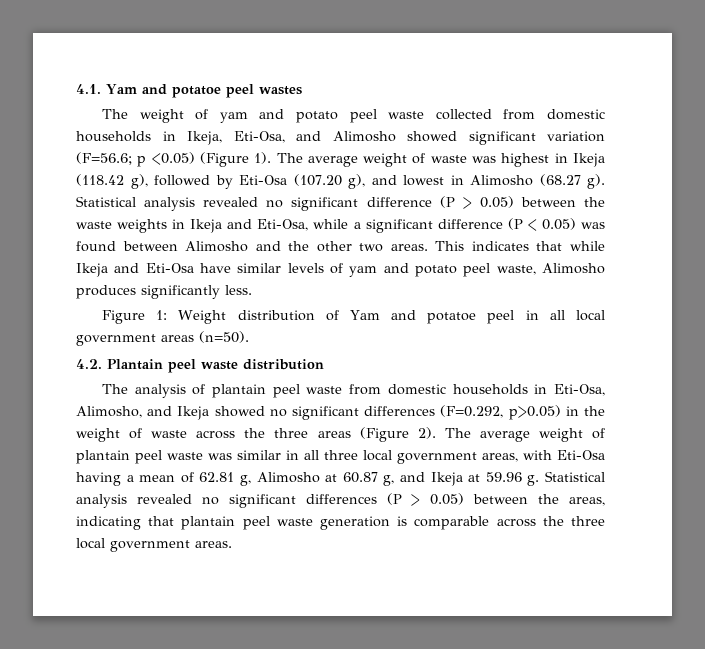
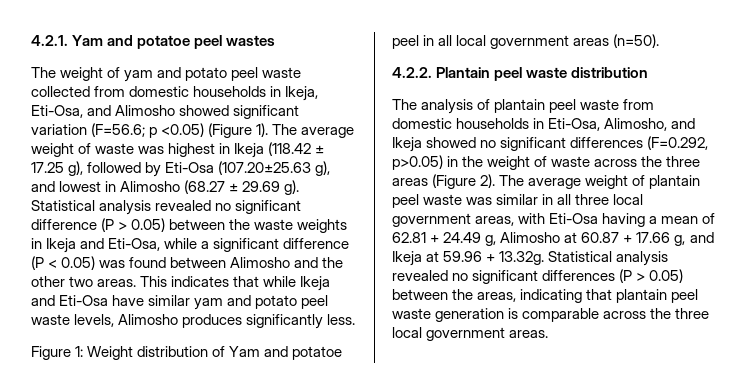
- 4.1. Yam and potatoe peel wastes
+ 4.2.1. Yam and potatoe peel wastes
- The average weight of waste was highest in Ikeja (118.42 g), followed by Eti-Osa (107.20 g), and lowest in Alimosho (68.27 g).
+ The average weight of waste was highest in Ikeja (118.42 ± 17.25 g), followed by Eti-Osa (107.20±25.63 g), and lowest in Alimosho (68.27 ± 29.69 g).
- This indicates that while Ikeja and Eti-Osa have similar levels of yam and potato peel waste, Alimosho produces significantly less.
+ This indicates that while Ikeja and Eti-Osa have similar yam and potato peel waste levels, Alimosho produces significantly less.
- 4.2. Plantain peel waste distribution
+ 4.2.2. Plantain peel waste distribution
- The average weight of plantain peel waste was similar in all three local government areas, with Eti-Osa having a mean of 62.81 g, Alimosho at 60.87 g, and Ikeja at 59.96 g. Statistical analysis revealed no significant differences (P > 0.05) between the areas, indicating that plantain peel waste generation is comparable across the three local government areas.
+ The average weight of plantain peel waste was similar in all three local government areas, with Eti-Osa having a mean of 62.81 + 24.49 g, Alimosho at 60.87 + 17.66 g, and Ikeja at 59.96 + 13.32g. Statistical analysis revealed no significant differences (P > 0.05) between the areas, indicating that plantain peel waste generation is comparable across the three local government areas.

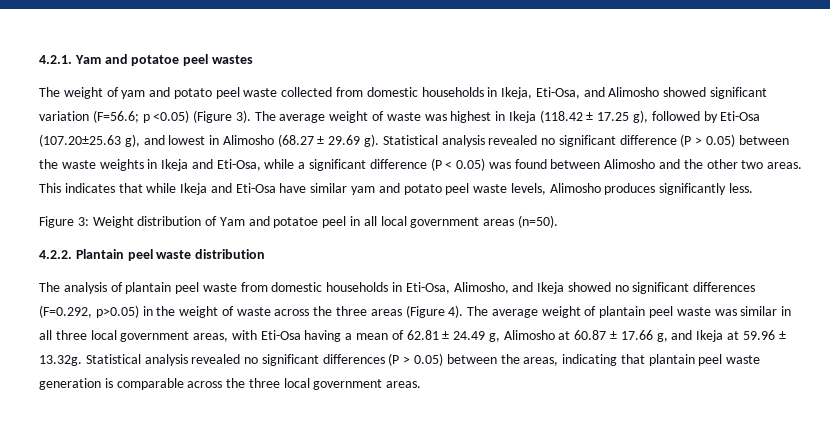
- The weight of yam and potato peel waste collected from domestic households in Ikeja, Eti-Osa, and Alimosho showed significant variation (F=56.6; p <0.05) (Figure 1).
+ The weight of yam and potato peel waste collected from domestic households in Ikeja, Eti-Osa, and Alimosho showed significant variation (F=56.6; p <0.05) (Figure 3).
- Figure 1: Weight distribution of Yam and potatoe peel in all local government areas (n=50).
+ Figure 3: Weight distribution of Yam and potatoe peel in all local government areas (n=50).
- The analysis of plantain peel waste from domestic households in Eti-Osa, Alimosho, and Ikeja showed no significant differences (F=0.292, p>0.05) in the weight of waste across the three areas (Figure 2).
+ The analysis of plantain peel waste from domestic households in Eti-Osa, Alimosho, and Ikeja showed no significant differences (F=0.292, p>0.05) in the weight of waste across the three areas (Figure 4).
- The average weight of plantain peel waste was similar in all three local government areas, with Eti-Osa having a mean of 62.81 + 24.49 g, Alimosho at 60.87 + 17.66 g, and Ikeja at 59.96 + 13.32g. Statistical analysis revealed no significant differences (P > 0.05) between the areas, indicating that plantain peel waste generation is comparable across the three local government areas.
+ The average weight of plantain peel waste was similar in all three local government areas, with Eti-Osa having a mean of 62.81 ± 24.49 g, Alimosho at 60.87 ± 17.66 g, and Ikeja at 59.96 ± 13.32g. Statistical analysis revealed no significant differences (P > 0.05) between the areas, indicating that plantain peel waste generation is comparable across the three local government areas.

